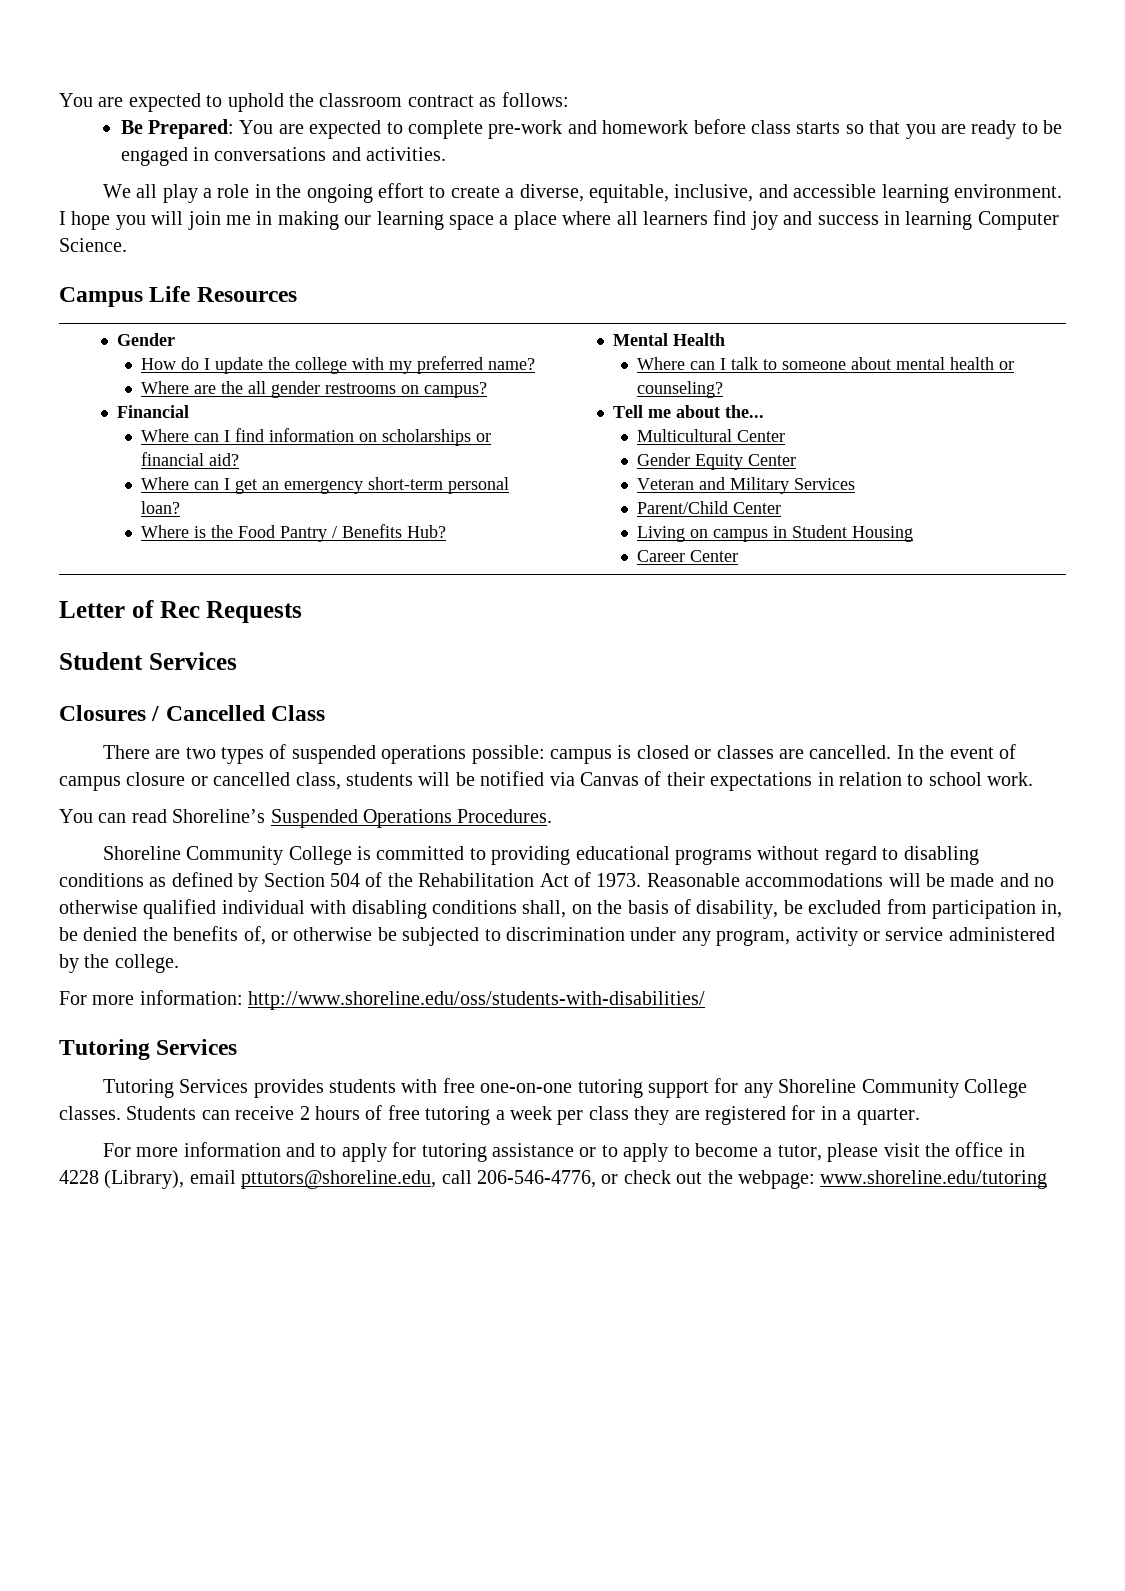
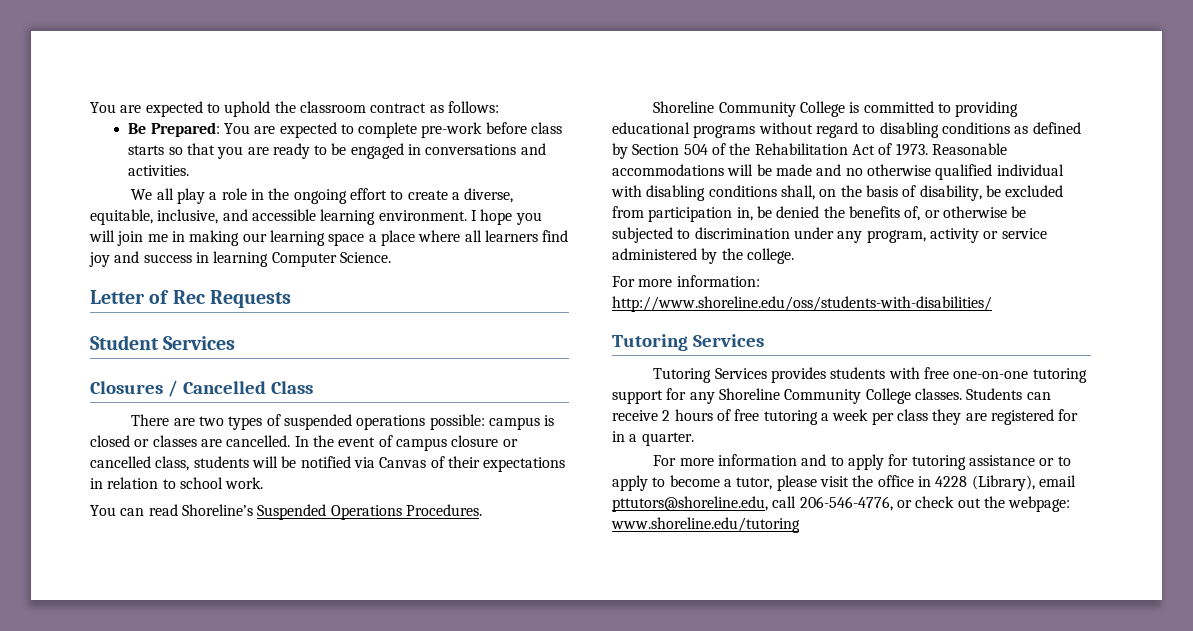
- Be Prepared: You are expected to complete pre-work and homework before class starts so that you are ready to be engaged in conversations and activities.
+ Be Prepared: You are expected to complete pre-work before class starts so that you are ready to be engaged in conversations and activities.
- Campus Life Resources
- Gender
- How do I update the college with my preferred name?
- Where are the all gender restrooms on campus?
- Financial
- Where can I find information on scholarships or financial aid?
- Where can I get an emergency short-term personal loan?
- Where is the Food Pantry / Benefits Hub? | Mental Health
- Where can I talk to someone about mental health or counseling?
- Tell me about the...
- Multicultural Center
- Gender Equity Center
- Veteran and Military Services
- Parent/Child Center
- Living on campus in Student Housing
- Career Center

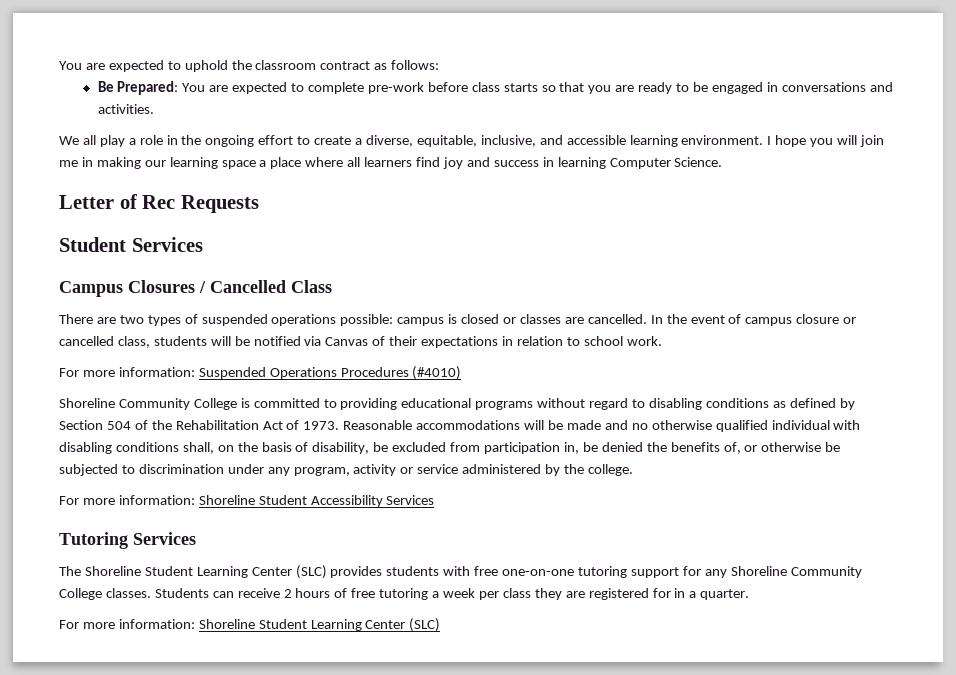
- Closures / Cancelled Class
+ Campus Closures / Cancelled Class
- You can read Shoreline’s Suspended Operations Procedures.
+ For more information: Suspended Operations Procedures (#4010)
- For more information: http://www.shoreline.edu/oss/students-with-disabilities/
+ For more information: Shoreline Student Accessibility Services
  Tutoring Services
- Tutoring Services provides students with free one-on-one tutoring support for any Shoreline Community College classes.
+ The Shoreline Student Learning Center (SLC) provides students with free one-on-one tutoring support for any Shoreline Community College classes.
- For more information and to apply for tutoring assistance or to apply to become a tutor, please visit the office in 4228 (Library), email pttutors@shoreline.edu, call 206-546-4776, or check out the webpage: www.shoreline.edu/tutoring
+ For more information: Shoreline Student Learning Center (SLC)

